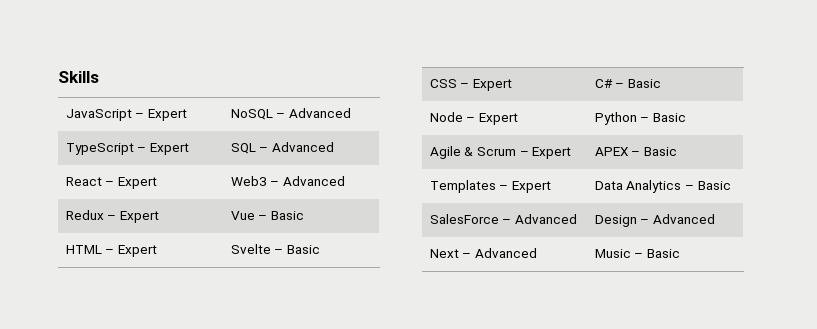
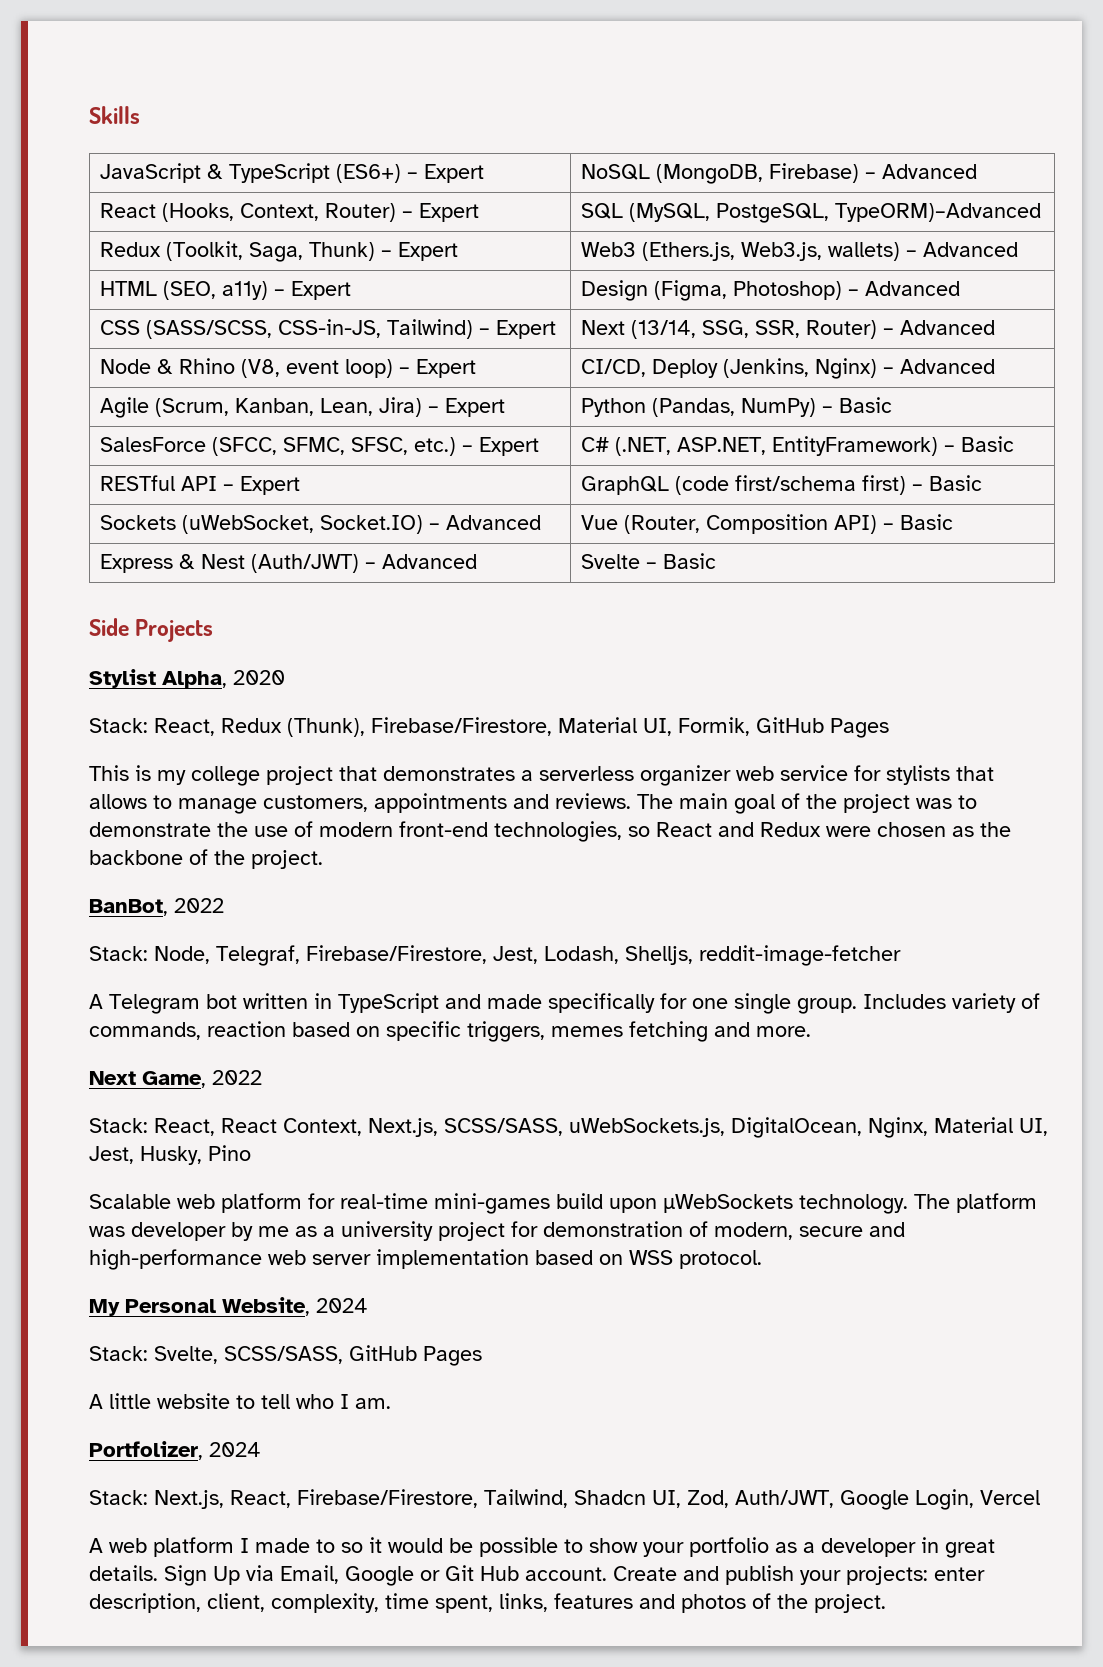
- JavaScript – Expert | NoSQL – Advanced
- TypeScript – Expert | SQL – Advanced
- React – Expert | Web3 – Advanced
- Redux – Expert | Vue – Basic
- HTML – Expert | Svelte – Basic
- CSS – Expert | C# – Basic
- Node – Expert | Python – Basic
- Agile & Scrum – Expert | APEX – Basic
- Templates – Expert | Data Analytics – Basic
- SalesForce – Advanced | Design – Advanced
- Next – Advanced | Music – Basic
+ JavaScript & TypeScript (ES6+) – Expert | NoSQL (MongoDB, Firebase) – Advanced
+ React (Hooks, Context, Router) – Expert | SQL (MySQL, PostgeSQL, TypeORM)–Advanced
+ Redux (Toolkit, Saga, Thunk) – Expert | Web3 (Ethers.js, Web3.js, wallets) – Advanced
+ HTML (SEO, a11y) – Expert | Design (Figma, Photoshop) – Advanced
+ CSS (SASS/SCSS, CSS-in-JS, Tailwind) – Expert | Next (13/14, SSG, SSR, Router) – Advanced
+ Node & Rhino (V8, event loop) – Expert | CI/CD, Deploy (Jenkins, Nginx) – Advanced
+ Agile (Scrum, Kanban, Lean, Jira) – Expert | Python (Pandas, NumPy) – Basic
+ SalesForce (SFCC, SFMC, SFSC, etc.) – Expert | C# (.NET, ASP.NET, EntityFramework) – Basic
+ RESTful API – Expert | GraphQL (code first/schema first) – Basic
+ Sockets (uWebSocket, Socket.IO) – Advanced | Vue (Router, Composition API) – Basic
+ Express & Nest (Auth/JWT) – Advanced | Svelte – Basic
+ Side Projects
+ Stylist Alpha, 2020
+ Stack: React, Redux (Thunk), Firebase/Firestore, Material UI, Formik, GitHub Pages
+ This is my college project that demonstrates a serverless organizer web service for stylists that allows to manage customers, appointments and reviews. The main goal of the project was to demonstrate the use of modern front-end technologies, so React and Redux were chosen as the backbone of the project.
+ BanBot, 2022
+ Stack: Node, Telegraf, Firebase/Firestore, Jest, Lodash, Shelljs, reddit-image-fetcher
+ A Telegram bot written in TypeScript and made specifically for one single group. Includes variety of commands, reaction based on specific triggers, memes fetching and more.
+ Next Game, 2022
+ Stack: React, React Context, Next.js, SCSS/SASS, uWebSockets.js, DigitalOcean, Nginx, Material UI, Jest, Husky, Pino
+ Scalable web platform for real-time mini-games build upon µWebSockets technology. The platform was developer by me as a university project for demonstration of modern, secure and high-performance web server implementation based on WSS protocol.
+ My Personal Website, 2024
+ Stack: Svelte, SCSS/SASS, GitHub Pages
+ A little website to tell who I am.
+ Portfolizer, 2024
+ Stack: Next.js, React, Firebase/Firestore, Tailwind, Shadcn UI, Zod, Auth/JWT, Google Login, Vercel
+ A web platform I made to so it would be possible to show your portfolio as a developer in great details. Sign Up via Email, Google or Git Hub account. Create and publish your projects: enter description, client, complexity, time spent, links, features and photos of the project.

